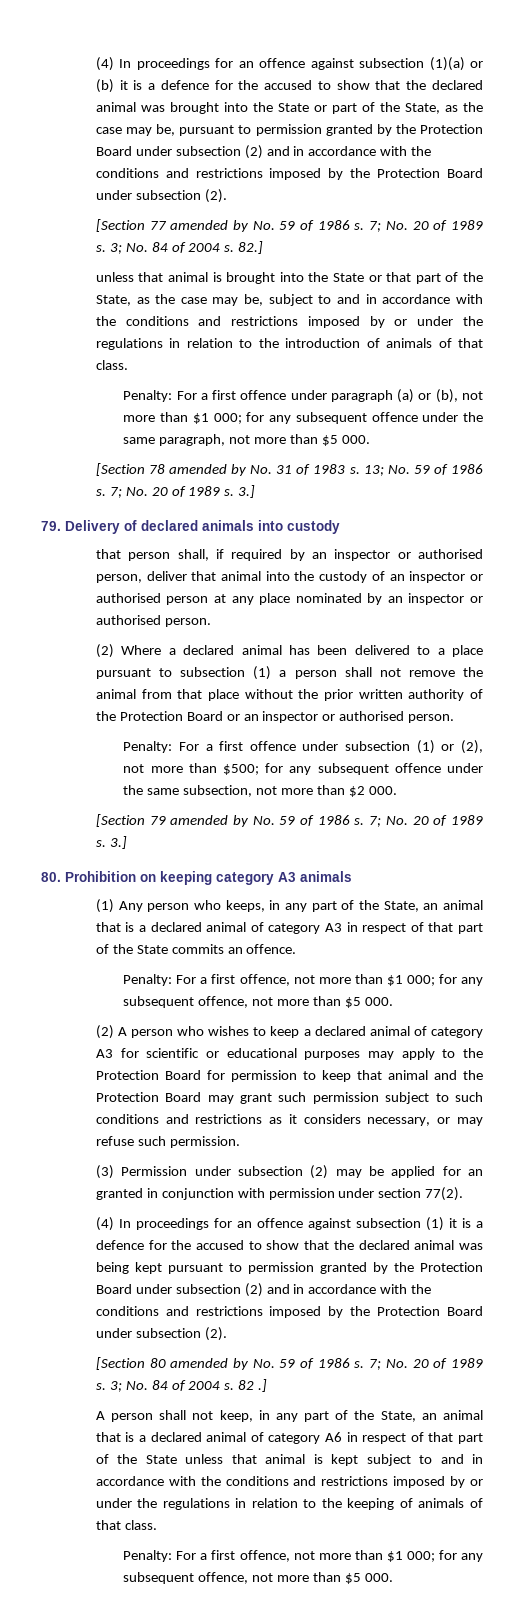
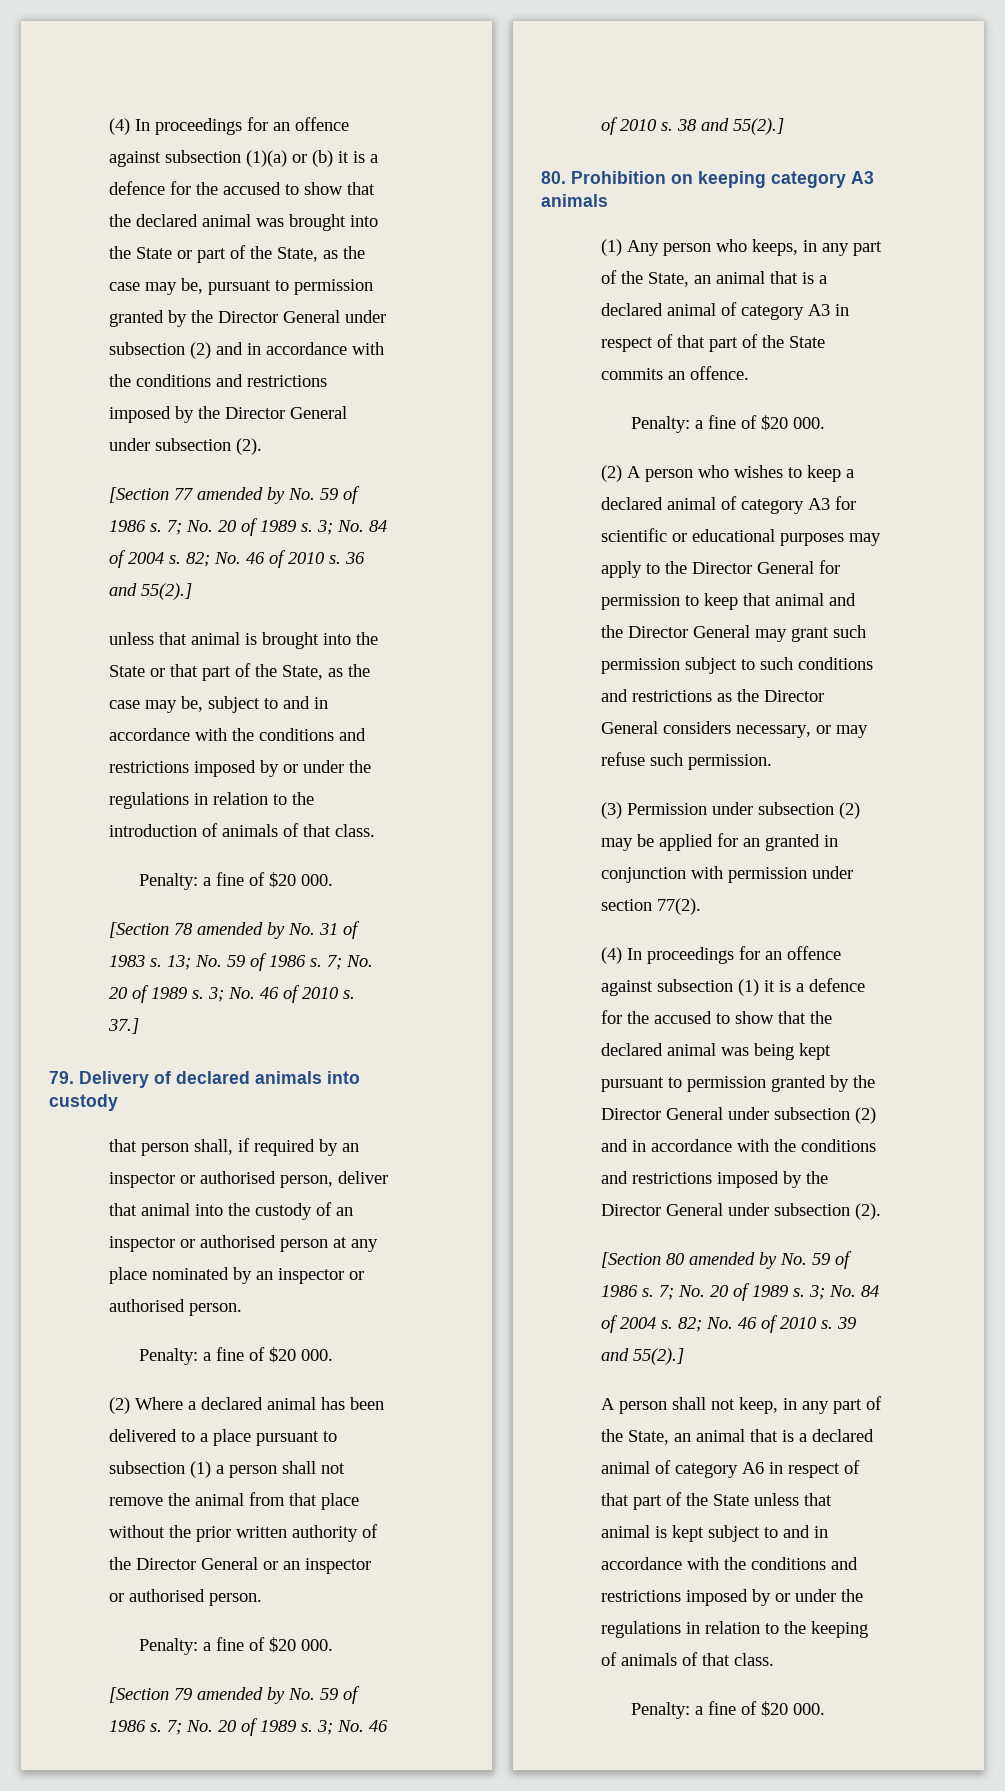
- (4) In proceedings for an offence against subsection (1)(a) or (b) it is a defence for the accused to show that the declared animal was brought into the State or part of the State, as the case may be, pursuant to permission granted by the Protection Board under subsection (2) and in accordance with the conditions and restrictions imposed by the Protection Board under subsection (2).
+ (4) In proceedings for an offence against subsection (1)(a) or (b) it is a defence for the accused to show that the declared animal was brought into the State or part of the State, as the case may be, pursuant to permission granted by the Director General under subsection (2) and in accordance with the conditions and restrictions imposed by the Director General under subsection (2).
- 82.]
+ 82; No. 46 of 2010 s. 36 and 55(2).]
  unless that animal is brought into the State or that part of the State, as the case may be, subject to and in accordance with the conditions and restrictions imposed by or under the regulations in relation to the introduction of animals of that class.
- Penalty: For a first offence under paragraph (a) or (b), not more than $1 000; for any subsequent offence under the same paragraph, not more than $5 000.
+ Penalty: a fine of $20 000.
- 13; No. 59 of 1986 s. 7; No. 20 of 1989 s. 3.]
+ 13; No. 59 of 1986 s. 7; No. 20 of 1989 s. 3; No. 46 of 2010 s. 37.]
  that person shall, if required by an inspector or authorised person, deliver that animal into the custody of an inspector or authorised person at any place nominated by an inspector or authorised person.
+ Penalty: a fine of $20 000.
- (2) Where a declared animal has been delivered to a place pursuant to subsection (1) a person shall not remove the animal from that place without the prior written authority of the Protection Board or an inspector or authorised person.
- Penalty: For a first offence under subsection (1) or (2), not more than $500; for any subsequent offence under the same subsection, not more than $2 000.
+ (2) Where a declared animal has been delivered to a place pursuant to subsection (1) a person shall not remove the animal from that place without the prior written authority of the Director General or an inspector or authorised person.
+ Penalty: a fine of $20 000.
- [Section 79 amended by No. 59 of 1986 s. 7; No. 20 of 1989 s. 3.]
+ [Section 79 amended by No. 59 of 1986 s. 7; No. 20 of 1989 s. 3; No. 46 of 2010 s. 38 and 55(2).]
  (1) Any person who keeps, in any part of the State, an animal that is a declared animal of category A3 in respect of that part of the State commits an offence.
- Penalty: For a first offence, not more than $1 000; for any subsequent offence, not more than $5 000.
+ Penalty: a fine of $20 000.
- (2) A person who wishes to keep a declared animal of category A3 for scientific or educational purposes may apply to the Protection Board for permission to keep that animal and the Protection Board may grant such permission subject to such conditions and restrictions as it considers necessary, or may refuse such permission.
+ (2) A person who wishes to keep a declared animal of category A3 for scientific or educational purposes may apply to the Director General for permission to keep that animal and the Director General may grant such permission subject to such conditions and restrictions as the Director General considers necessary, or may refuse such permission.
- (4) In proceedings for an offence against subsection (1) it is a defence for the accused to show that the declared animal was being kept pursuant to permission granted by the Protection Board under subsection (2) and in accordance with the conditions and restrictions imposed by the Protection Board under subsection (2).
+ (4) In proceedings for an offence against subsection (1) it is a defence for the accused to show that the declared animal was being kept pursuant to permission granted by the Director General under subsection (2) and in accordance with the conditions and restrictions imposed by the Director General under subsection (2).
- 82 .]
+ 82; No. 46 of 2010 s. 39 and 55(2).]
  A person shall not keep, in any part of the State, an animal that is a declared animal of category A6 in respect of that part of the State unless that animal is kept subject to and in accordance with the conditions and restrictions imposed by or under the regulations in relation to the keeping of animals of that class.
- Penalty: For a first offence, not more than $1 000; for any subsequent offence, not more than $5 000.
+ Penalty: a fine of $20 000.

